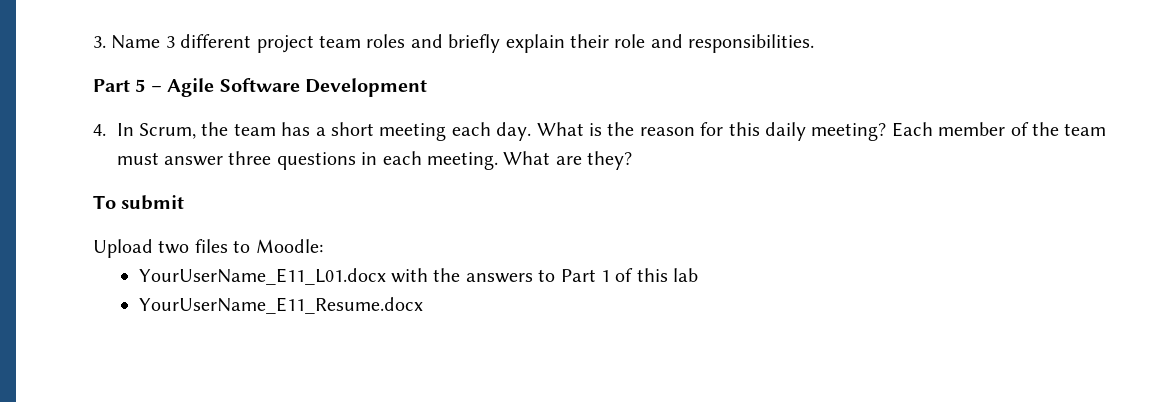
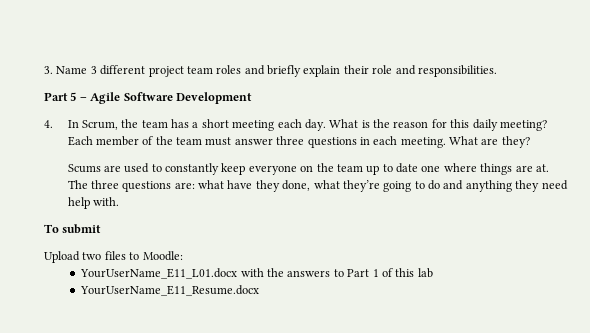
+ Scums are used to constantly keep everyone on the team up to date one where things are at. The three questions are: what have they done, what they’re going to do and anything they need help with.

